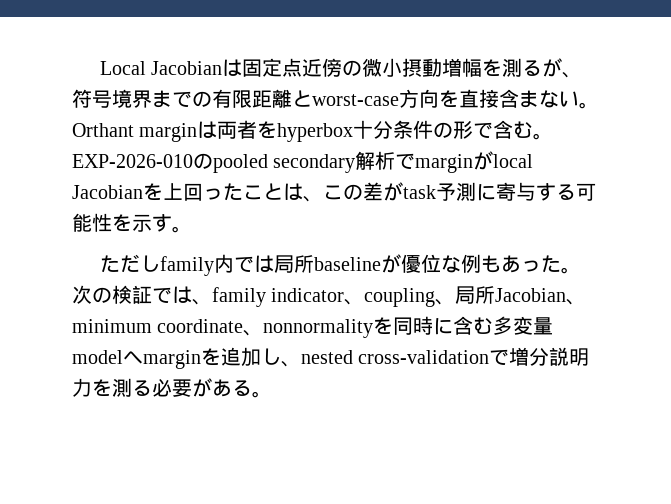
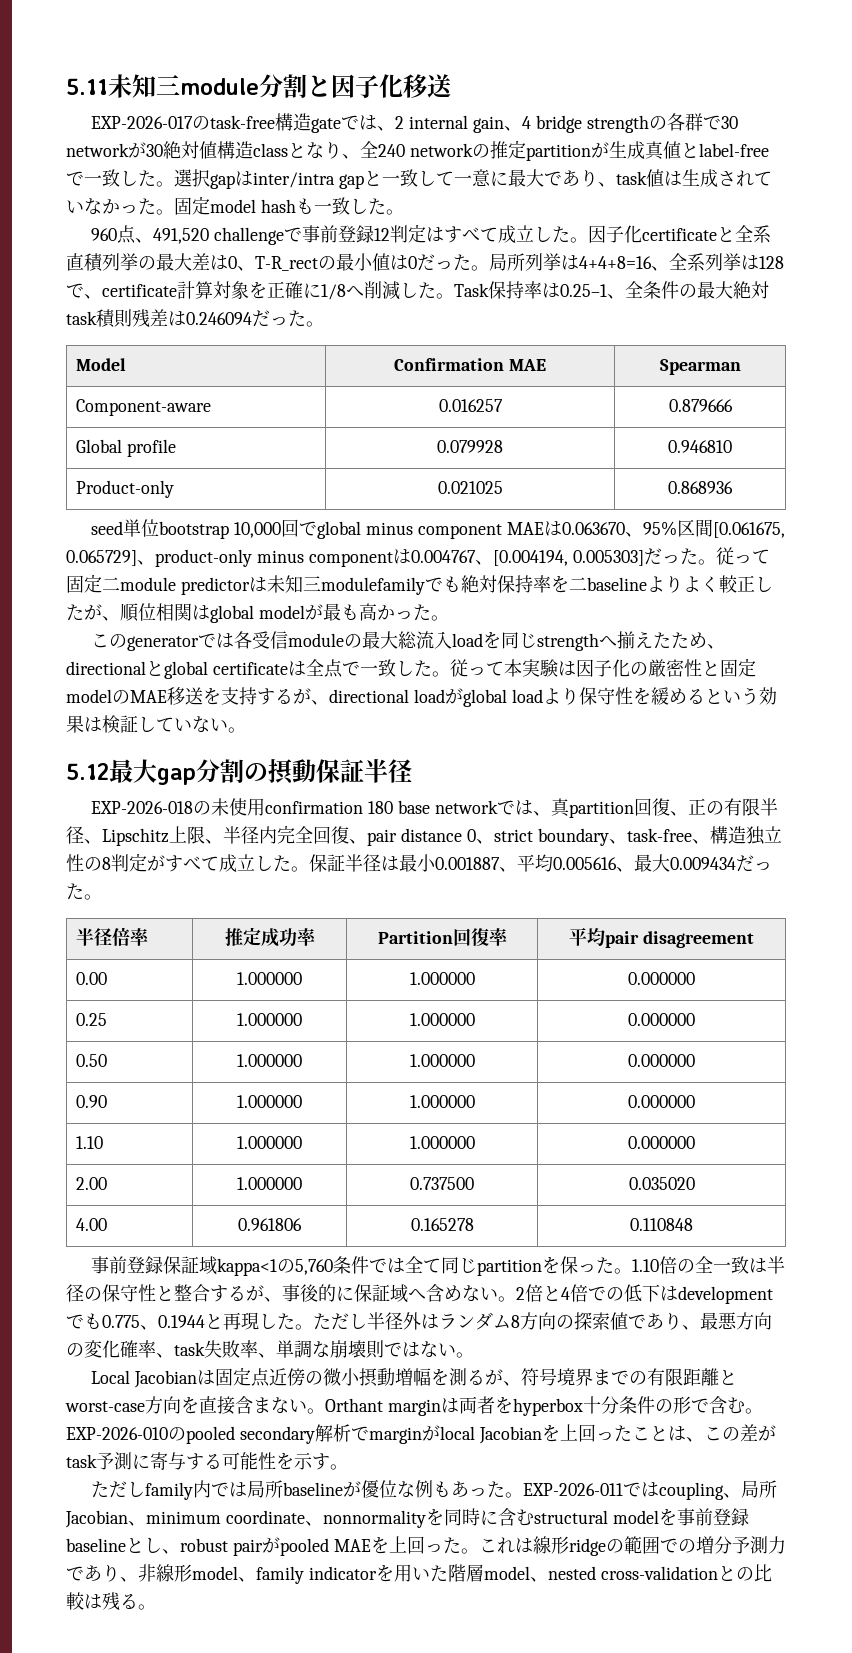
+ 5.11未知三module分割と因子化移送
+ EXP-2026-017のtask-free構造gateでは、2 internal gain、4 bridge strengthの各群で30 networkが30絶対値構造classとなり、全240 networkの推定partitionが生成真値とlabel-freeで一致した。選択gapはinter/intra gapと一致して一意に最大であり、task値は生成されていなかった。固定model hashも一致した。
+ 960点、491,520 challengeで事前登録12判定はすべて成立した。因子化certificateと全系直積列挙の最大差は0、T-R_rectの最小値は0だった。局所列挙は4+4+8=16、全系列挙は128で、certificate計算対象を正確に1/8へ削減した。Task保持率は0.25–1、全条件の最大絶対task積則残差は0.246094だった。
+ Model | Confirmation MAE | Spearman
+ Component-aware | 0.016257 | 0.879666
+ Global profile | 0.079928 | 0.946810
+ Product-only | 0.021025 | 0.868936
+ seed単位bootstrap 10,000回でglobal minus component MAEは0.063670、95%区間[0.061675, 0.065729]、product-only minus componentは0.004767、[0.004194, 0.005303]だった。従って固定二module predictorは未知三modulefamilyでも絶対保持率を二baselineよりよく較正したが、順位相関はglobal modelが最も高かった。
+ このgeneratorでは各受信moduleの最大総流入loadを同じstrengthへ揃えたため、directionalとglobal certificateは全点で一致した。従って本実験は因子化の厳密性と固定modelのMAE移送を支持するが、directional loadがglobal loadより保守性を緩めるという効果は検証していない。
+ 5.12最大gap分割の摂動保証半径
+ EXP-2026-018の未使用confirmation 180 base networkでは、真partition回復、正の有限半径、Lipschitz上限、半径内完全回復、pair distance 0、strict boundary、task-free、構造独立性の8判定がすべて成立した。保証半径は最小0.001887、平均0.005616、最大0.009434だった。
+ 半径倍率 | 推定成功率 | Partition回復率 | 平均pair disagreement
+ 0.00 | 1.000000 | 1.000000 | 0.000000
+ 0.25 | 1.000000 | 1.000000 | 0.000000
+ 0.50 | 1.000000 | 1.000000 | 0.000000
+ 0.90 | 1.000000 | 1.000000 | 0.000000
+ 1.10 | 1.000000 | 1.000000 | 0.000000
+ 2.00 | 1.000000 | 0.737500 | 0.035020
+ 4.00 | 0.961806 | 0.165278 | 0.110848
+ 事前登録保証域kappa<1の5,760条件では全て同じpartitionを保った。1.10倍の全一致は半径の保守性と整合するが、事後的に保証域へ含めない。2倍と4倍での低下はdevelopmentでも0.775、0.1944と再現した。ただし半径外はランダム8方向の探索値であり、最悪方向の変化確率、task失敗率、単調な崩壊則ではない。
- 次の検証では、family indicator、coupling、局所Jacobian、minimum coordinate、nonnormalityを同時に含む多変量modelへmarginを追加し、nested cross-validationで増分説明力を測る必要がある。
+ EXP-2026-011ではcoupling、局所Jacobian、minimum coordinate、nonnormalityを同時に含むstructural modelを事前登録baselineとし、robust pairがpooled MAEを上回った。これは線形ridgeの範囲での増分予測力であり、非線形model、family indicatorを用いた階層model、nested cross-validationとの比較は残る。

